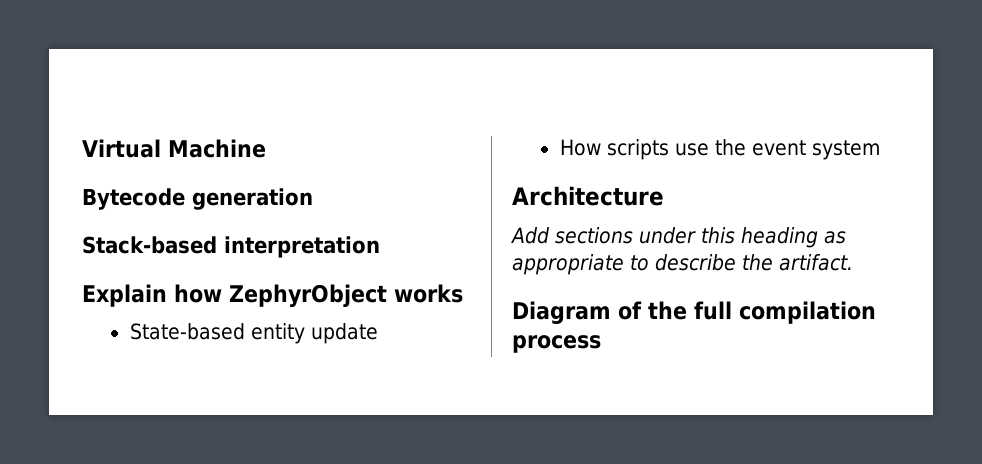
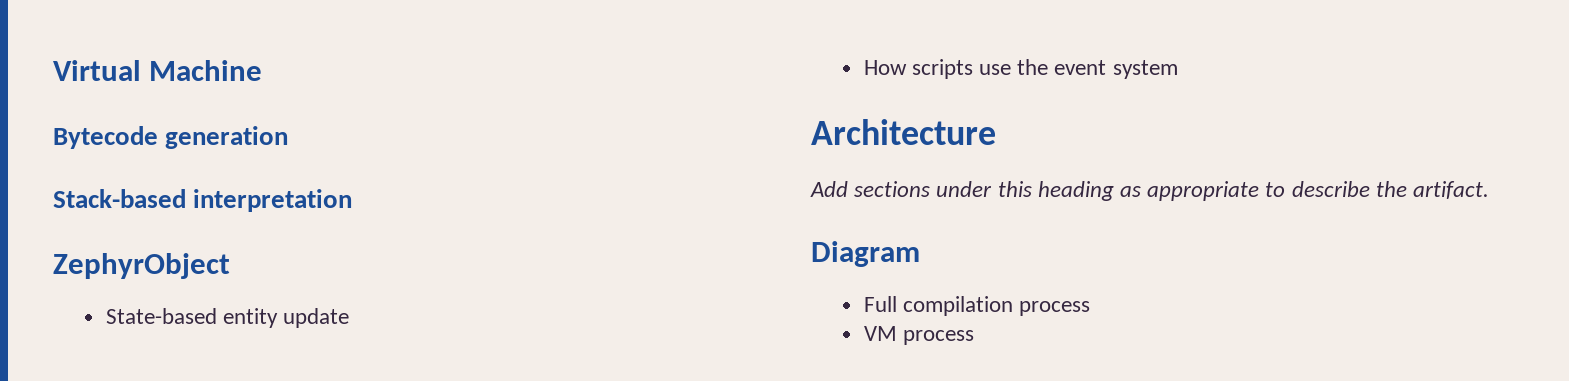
- Explain how ZephyrObject works
+ ZephyrObject
- Diagram of the full compilation process
+ Diagram
+ Full compilation process
+ VM process

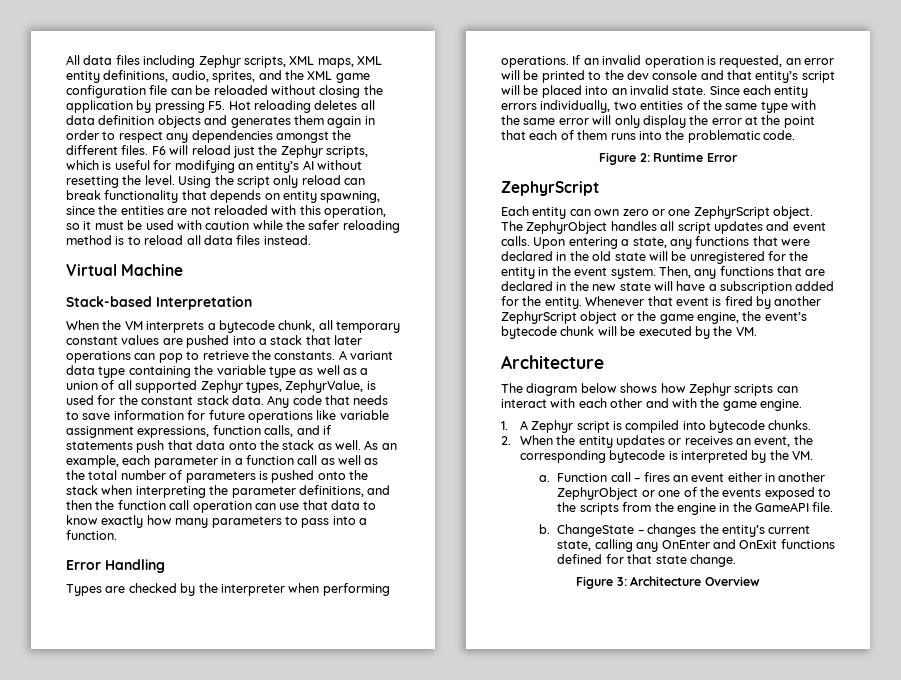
+ All data files including Zephyr scripts, XML maps, XML entity definitions, audio, sprites, and the XML game configuration file can be reloaded without closing the application by pressing F5. Hot reloading deletes all data definition objects and generates them again in order to respect any dependencies amongst the different files. F6 will reload just the Zephyr scripts, which is useful for modifying an entity’s AI without resetting the level. Using the script only reload can break functionality that depends on entity spawning, since the entities are not reloaded with this operation, so it must be used with caution while the safer reloading method is to reload all data files instead.
  Virtual Machine
- Bytecode generation
- Stack-based interpretation
- ZephyrObject
- State-based entity update
- How scripts use the event system
+ Stack-based Interpretation
+ When the VM interprets a bytecode chunk, all temporary constant values are pushed into a stack that later operations can pop to retrieve the constants. A variant data type containing the variable type as well as a union of all supported Zephyr types, ZephyrValue, is used for the constant stack data. Any code that needs to save information for future operations like variable assignment expressions, function calls, and if statements push that data onto the stack as well. As an example, each parameter in a function call as well as the total number of parameters is pushed onto the stack when interpreting the parameter definitions, and then the function call operation can use that data to know exactly how many parameters to pass into a function.
+ Error Handling
+ Types are checked by the interpreter when performing operations. If an invalid operation is requested, an error will be printed to the dev console and that entity’s script will be placed into an invalid state. Since each entity errors individually, two entities of the same type with the same error will only display the error at the point that each of them runs into the problematic code.
+ Figure 2: Runtime Error
+ ZephyrScript
+ Each entity can own zero or one ZephyrScript object. The ZephyrObject handles all script updates and event calls. Upon entering a state, any functions that were declared in the old state will be unregistered for the entity in the event system. Then, any functions that are declared in the new state will have a subscription added for the entity. Whenever that event is fired by another ZephyrScript object or the game engine, the event’s bytecode chunk will be executed by the VM.
  Architecture
- Add sections under this heading as appropriate to describe the artifact.
- Diagram
- Full compilation process
- VM process
+ The diagram below shows how Zephyr scripts can interact with each other and with the game engine.
+ 1. A Zephyr script is compiled into bytecode chunks.
+ 2. When the entity updates or receives an event, the corresponding bytecode is interpreted by the VM.
+ a. Function call – fires an event either in another ZephyrObject or one of the events exposed to the scripts from the engine in the GameAPI file.
+ b. ChangeState – changes the entity’s current state, calling any OnEnter and OnExit functions defined for that state change.
+ Figure 3: Architecture Overview

